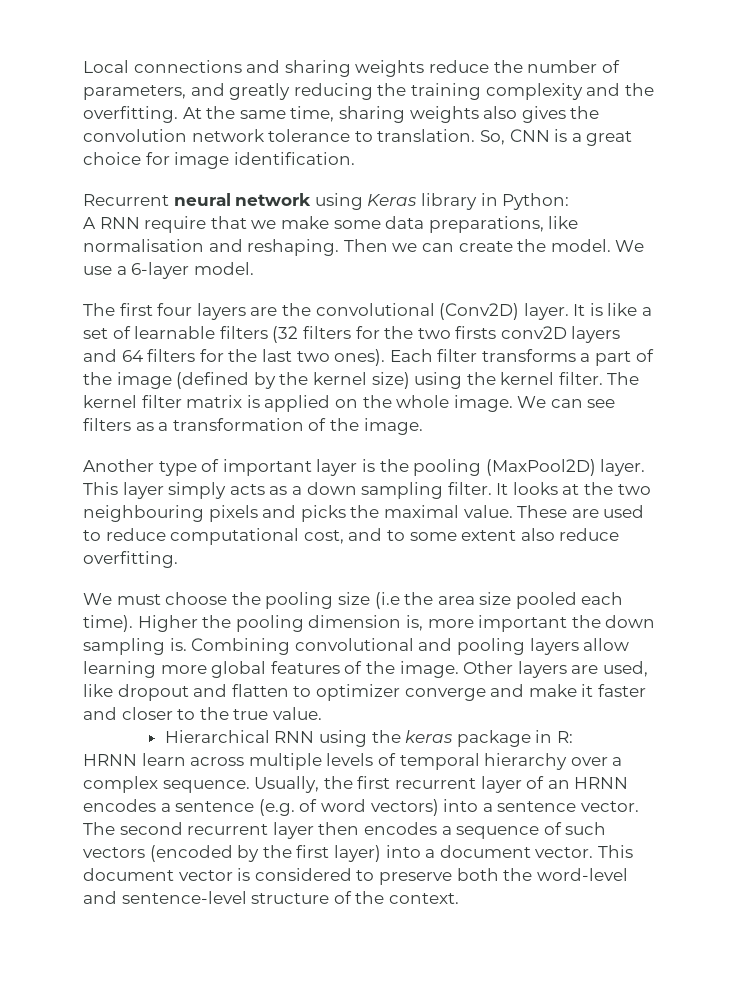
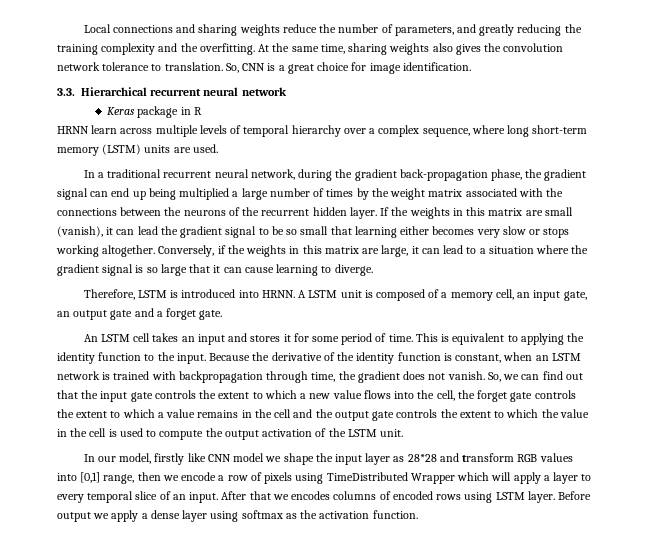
- Recurrent neural network using Keras library in Python:
- A RNN require that we make some data preparations, like normalisation and reshaping. Then we can create the model. We use a 6-layer model.
- The first four layers are the convolutional (Conv2D) layer. It is like a set of learnable filters (32 filters for the two firsts conv2D layers and 64 filters for the last two ones). Each filter transforms a part of the image (defined by the kernel size) using the kernel filter. The kernel filter matrix is applied on the whole image. We can see filters as a transformation of the image.
- Another type of important layer is the pooling (MaxPool2D) layer. This layer simply acts as a down sampling filter. It looks at the two neighbouring pixels and picks the maximal value. These are used to reduce computational cost, and to some extent also reduce overfitting.
- We must choose the pooling size (i.e the area size pooled each time). Higher the pooling dimension is, more important the down sampling is. Combining convolutional and pooling layers allow learning more global features of the image. Other layers are used, like dropout and flatten to optimizer converge and make it faster and closer to the true value.
- Hierarchical RNN using the keras package in R:
+ 3.3. Hierarchical recurrent neural network
+ Keras package in R
- HRNN learn across multiple levels of temporal hierarchy over a complex sequence. Usually, the first recurrent layer of an HRNN encodes a sentence (e.g. of word vectors) into a sentence vector. The second recurrent layer then encodes a sequence of such vectors (encoded by the first layer) into a document vector. This document vector is considered to preserve both the word-level and sentence-level structure of the context.
+ HRNN learn across multiple levels of temporal hierarchy over a complex sequence, where long short-term memory (LSTM) units are used.
+ In a traditional recurrent neural network, during the gradient back-propagation phase, the gradient signal can end up being multiplied a large number of times by the weight matrix associated with the connections between the neurons of the recurrent hidden layer. If the weights in this matrix are small (vanish), it can lead the gradient signal to be so small that learning either becomes very slow or stops working altogether. Conversely, if the weights in this matrix are large, it can lead to a situation where the gradient signal is so large that it can cause learning to diverge.
+ Therefore, LSTM is introduced into HRNN. A LSTM unit is composed of a memory cell, an input gate, an output gate and a forget gate.
+ An LSTM cell takes an input and stores it for some period of time. This is equivalent to applying the identity function to the input. Because the derivative of the identity function is constant, when an LSTM network is trained with backpropagation through time, the gradient does not vanish. So, we can find out that the input gate controls the extent to which a new value flows into the cell, the forget gate controls the extent to which a value remains in the cell and the output gate controls the extent to which the value in the cell is used to compute the output activation of the LSTM unit.
+ In our model, firstly like CNN model we shape the input layer as 28*28 and transform RGB values into [0,1] range, then we encode a row of pixels using TimeDistributed Wrapper which will apply a layer to every temporal slice of an input. After that we encodes columns of encoded rows using LSTM layer. Before output we apply a dense layer using softmax as the activation function.

